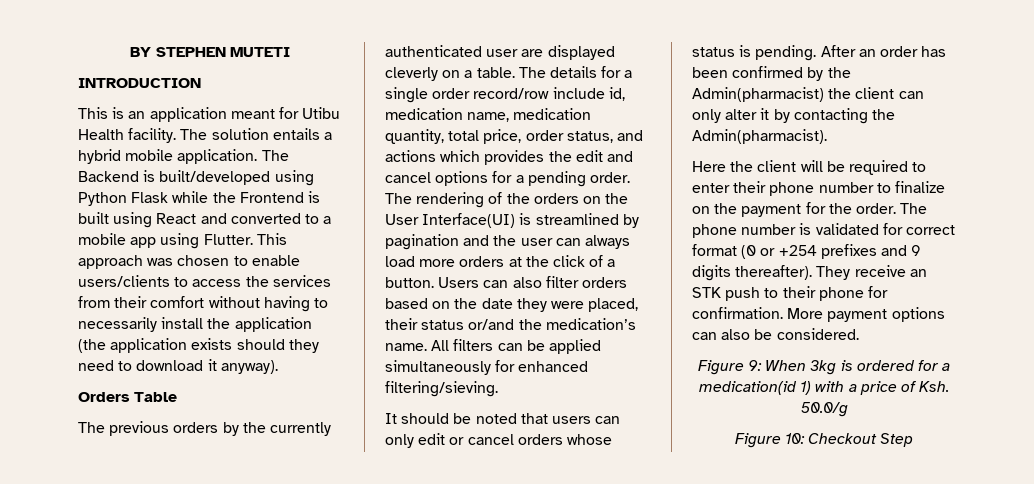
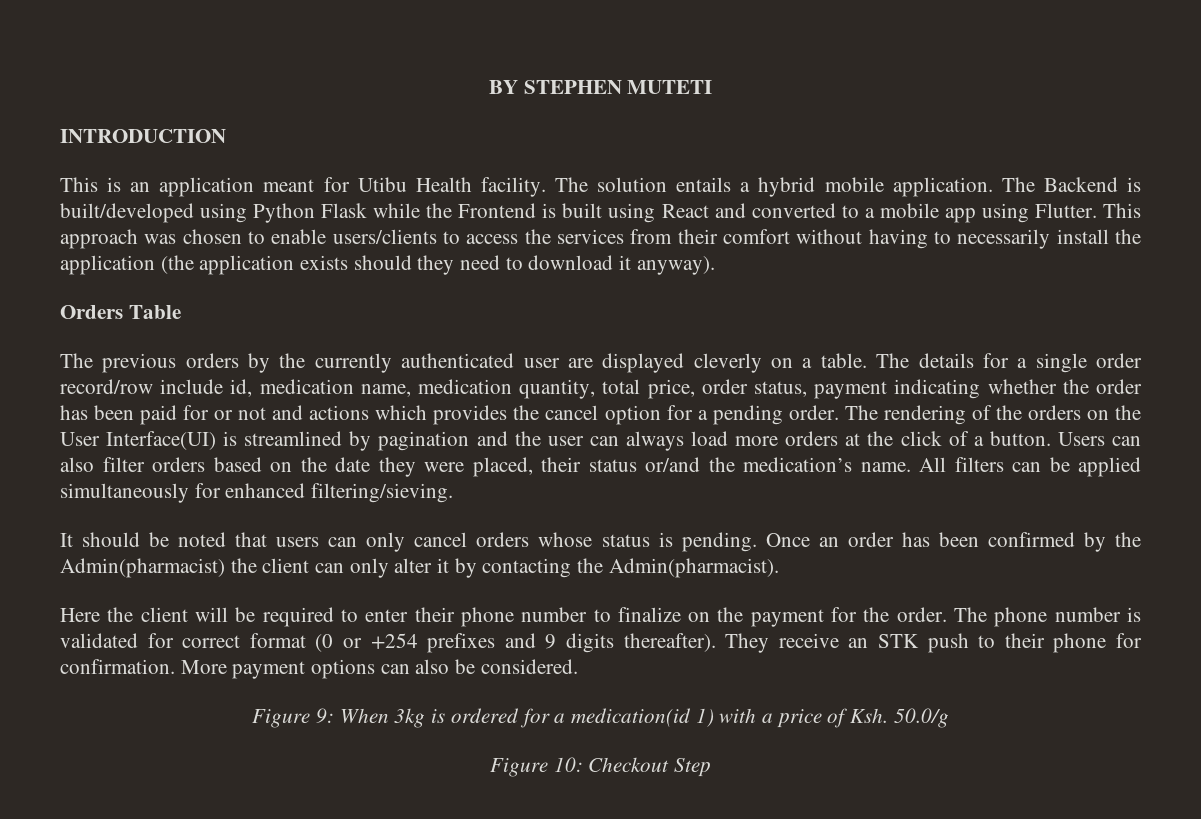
- The details for a single order record/row include id, medication name, medication quantity, total price, order status, and actions which provides the edit and cancel options for a pending order.
+ The details for a single order record/row include id, medication name, medication quantity, total price, order status, payment indicating whether the order has been paid for or not and actions which provides the cancel option for a pending order.
- It should be noted that users can only edit or cancel orders whose status is pending.
+ It should be noted that users can only cancel orders whose status is pending.
- After an order has been confirmed by the Admin(pharmacist) the client can only alter it by contacting the Admin(pharmacist).
+ Once an order has been confirmed by the Admin(pharmacist) the client can only alter it by contacting the Admin(pharmacist).

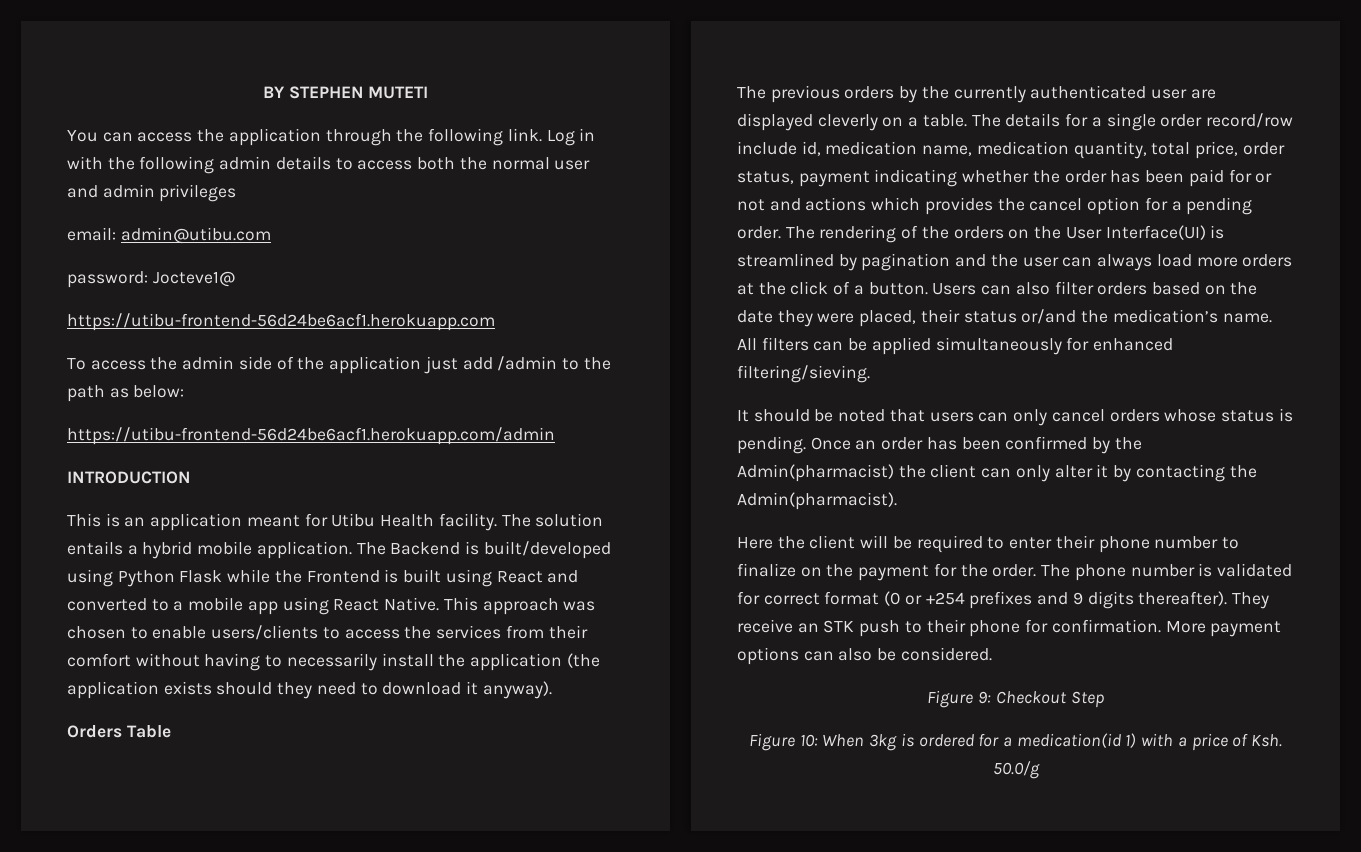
+ You can access the application through the following link. Log in with the following admin details to access both the normal user and admin privileges
+ email: admin@utibu.com
+ password: Jocteve1@
+ https://utibu-frontend-56d24be6acf1.herokuapp.com
+ To access the admin side of the application just add /admin to the path as below:
+ https://utibu-frontend-56d24be6acf1.herokuapp.com/admin
- The Backend is built/developed using Python Flask while the Frontend is built using React and converted to a mobile app using Flutter.
+ The Backend is built/developed using Python Flask while the Frontend is built using React and converted to a mobile app using React Native.
- Figure 9: When 3kg is ordered for a medication(id 1) with a price of Ksh. 50.0/g
+ Figure 9: Checkout Step
+ Figure 10: When 3kg is ordered for a medication(id 1) with a price of Ksh. 50.0/g
- Figure 10: Checkout Step

